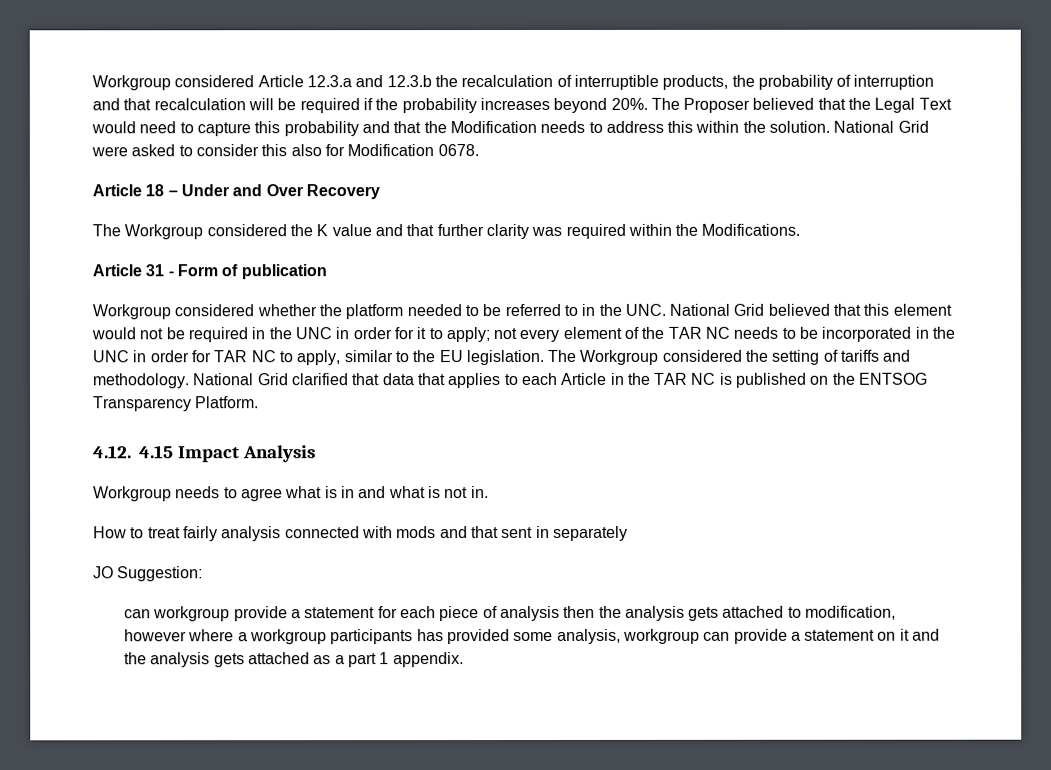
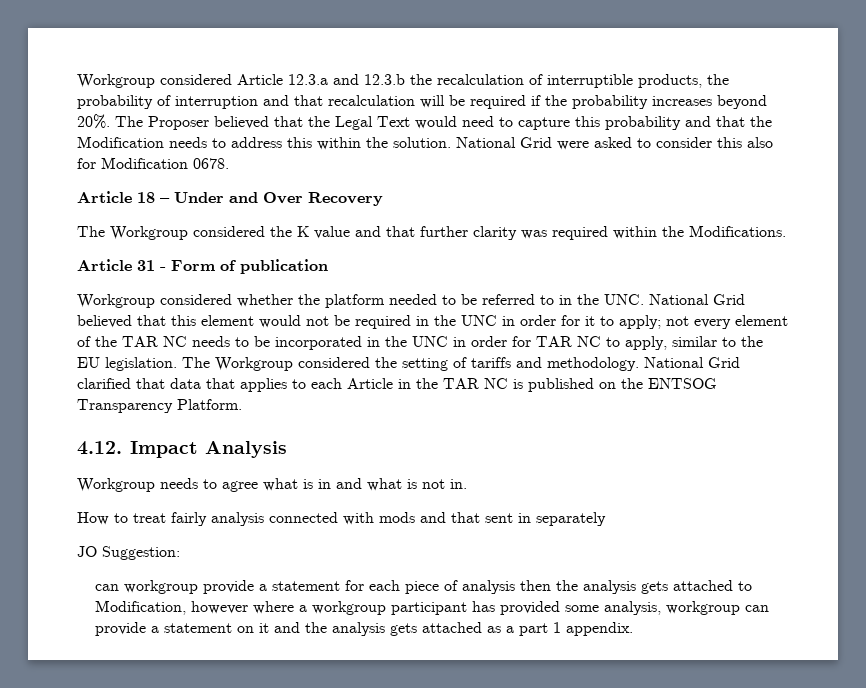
- 4.12. 4.15 Impact Analysis
+ 4.12. Impact Analysis
- can workgroup provide a statement for each piece of analysis then the analysis gets attached to modification, however where a workgroup participants has provided some analysis, workgroup can provide a statement on it and the analysis gets attached as a part 1 appendix.
+ can workgroup provide a statement for each piece of analysis then the analysis gets attached to Modification, however where a workgroup participant has provided some analysis, workgroup can provide a statement on it and the analysis gets attached as a part 1 appendix.

